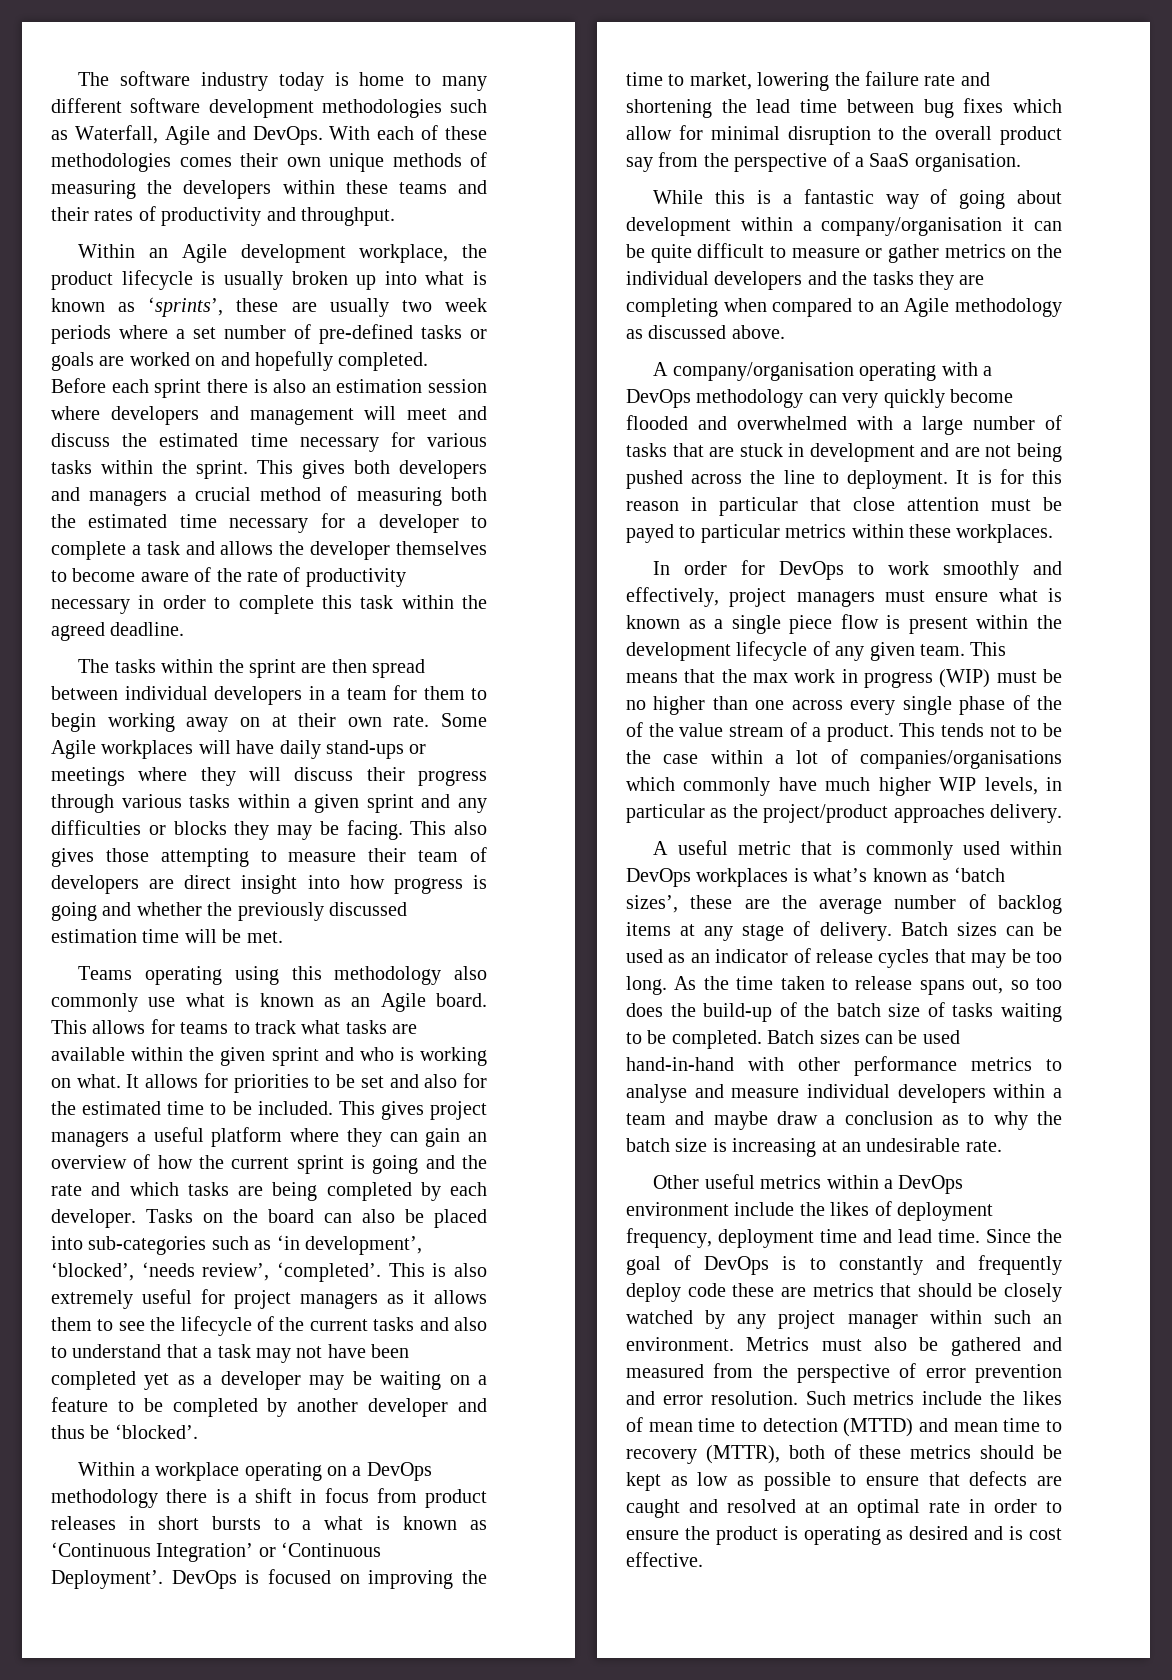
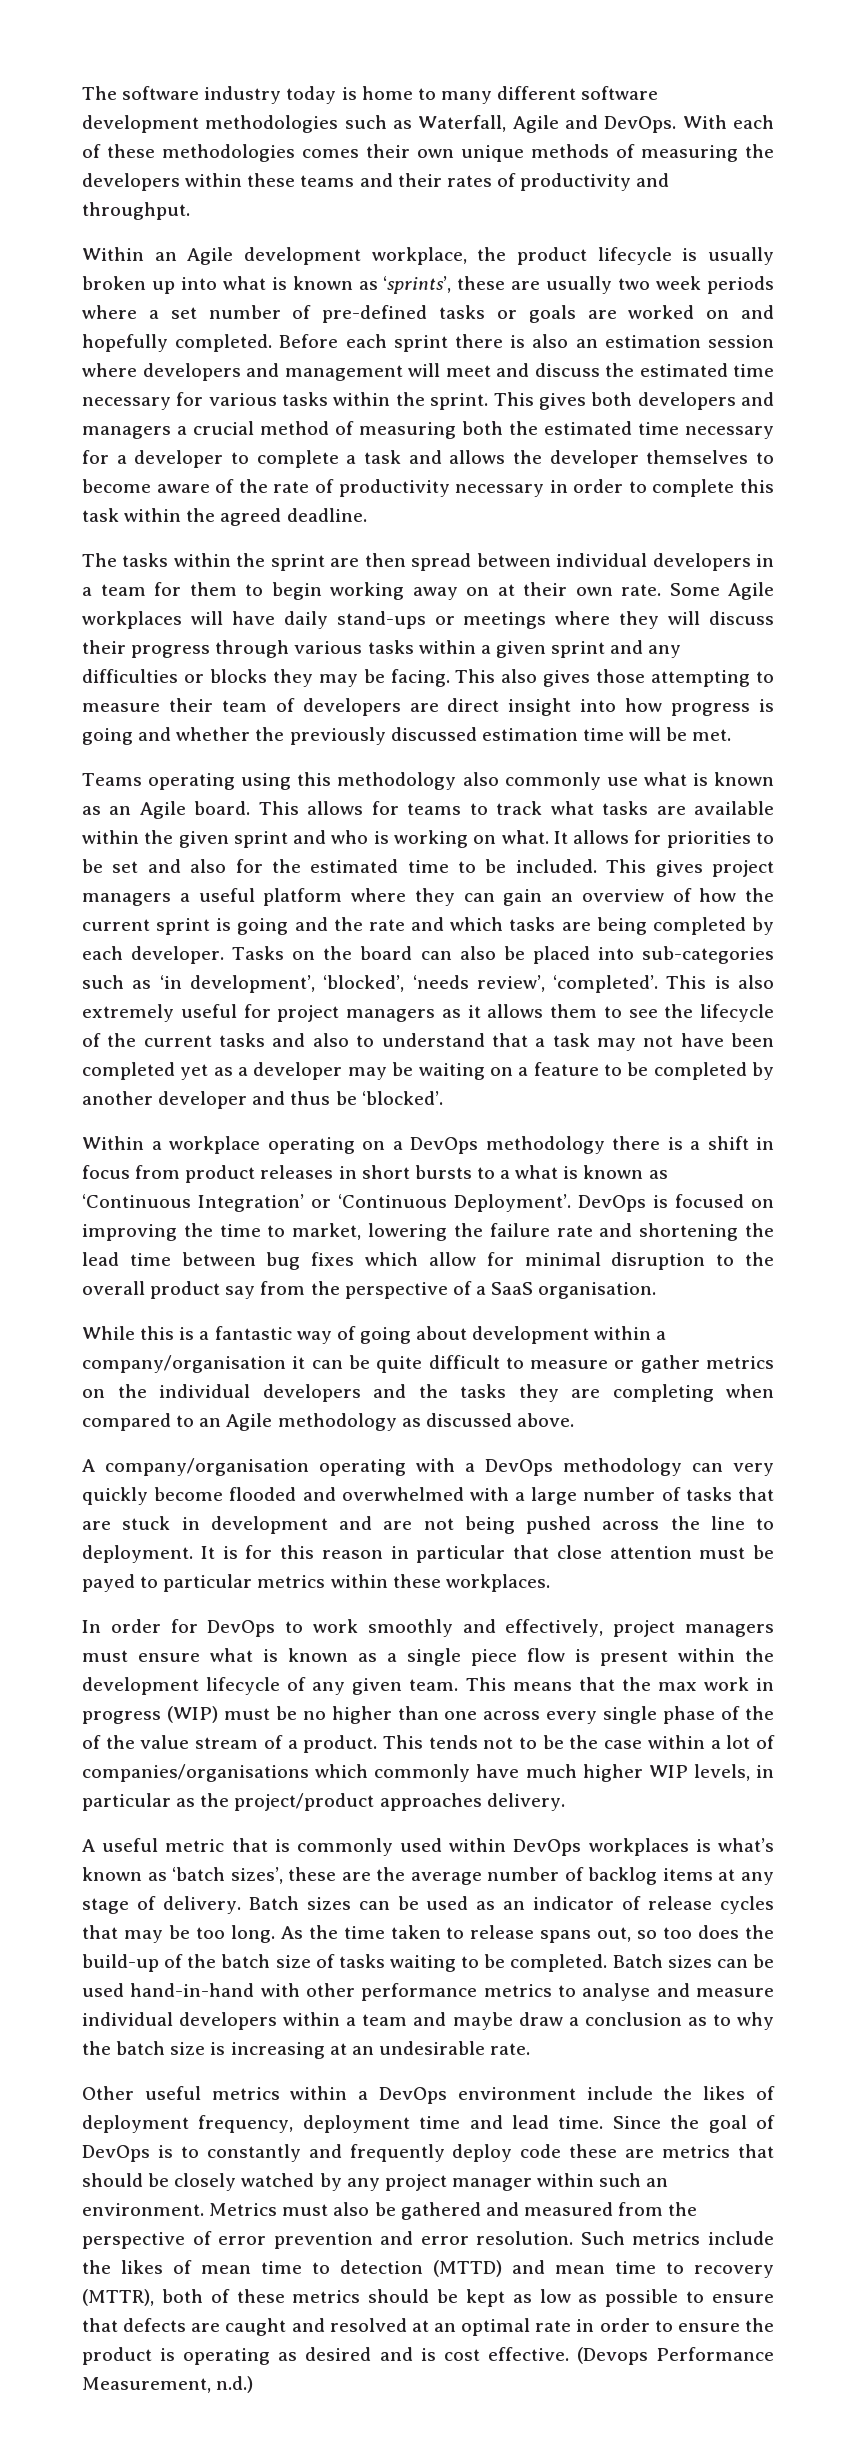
+ (Devops Performance Measurement, n.d.)

